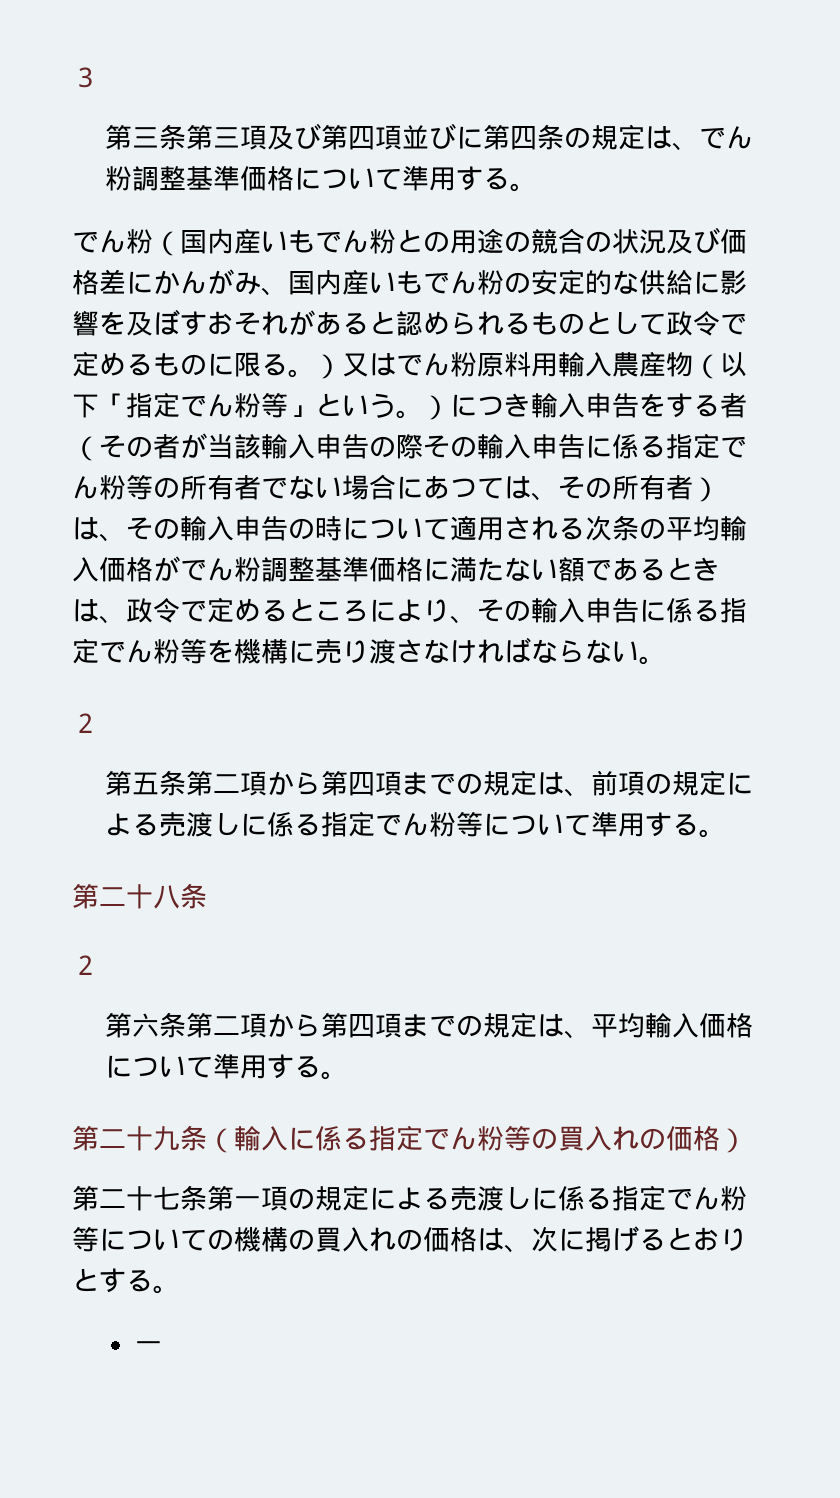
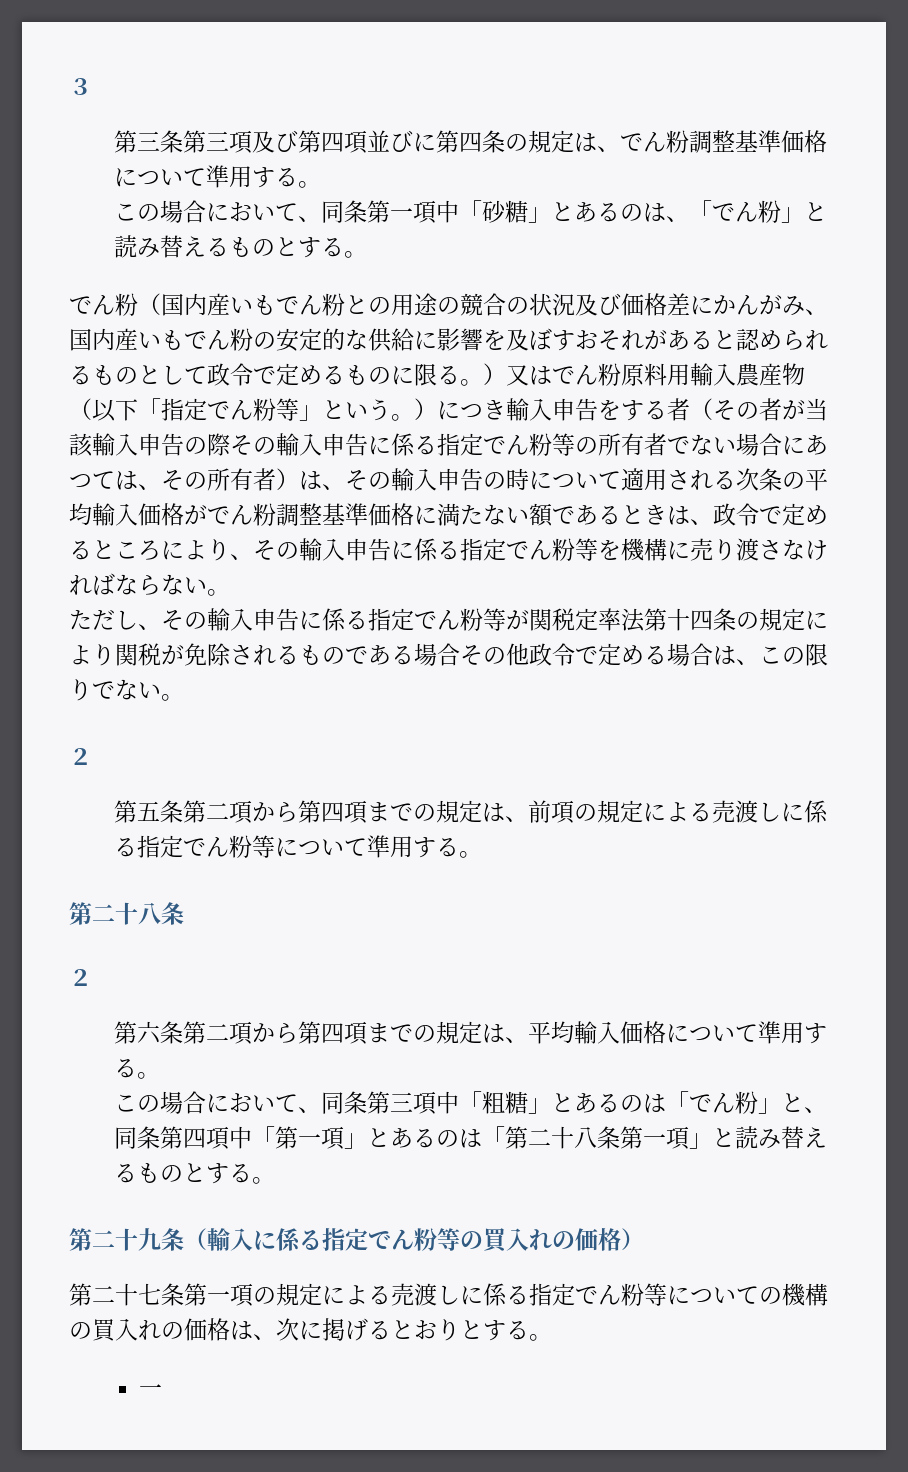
+ この場合において、同条第一項中「砂糖」とあるのは、「でん粉」と読み替えるものとする。
+ ただし、その輸入申告に係る指定でん粉等が関税定率法第十四条の規定により関税が免除されるものである場合その他政令で定める場合は、この限りでない。
+ この場合において、同条第三項中「粗糖」とあるのは「でん粉」と、同条第四項中「第一項」とあるのは「第二十八条第一項」と読み替えるものとする。

